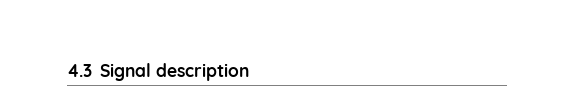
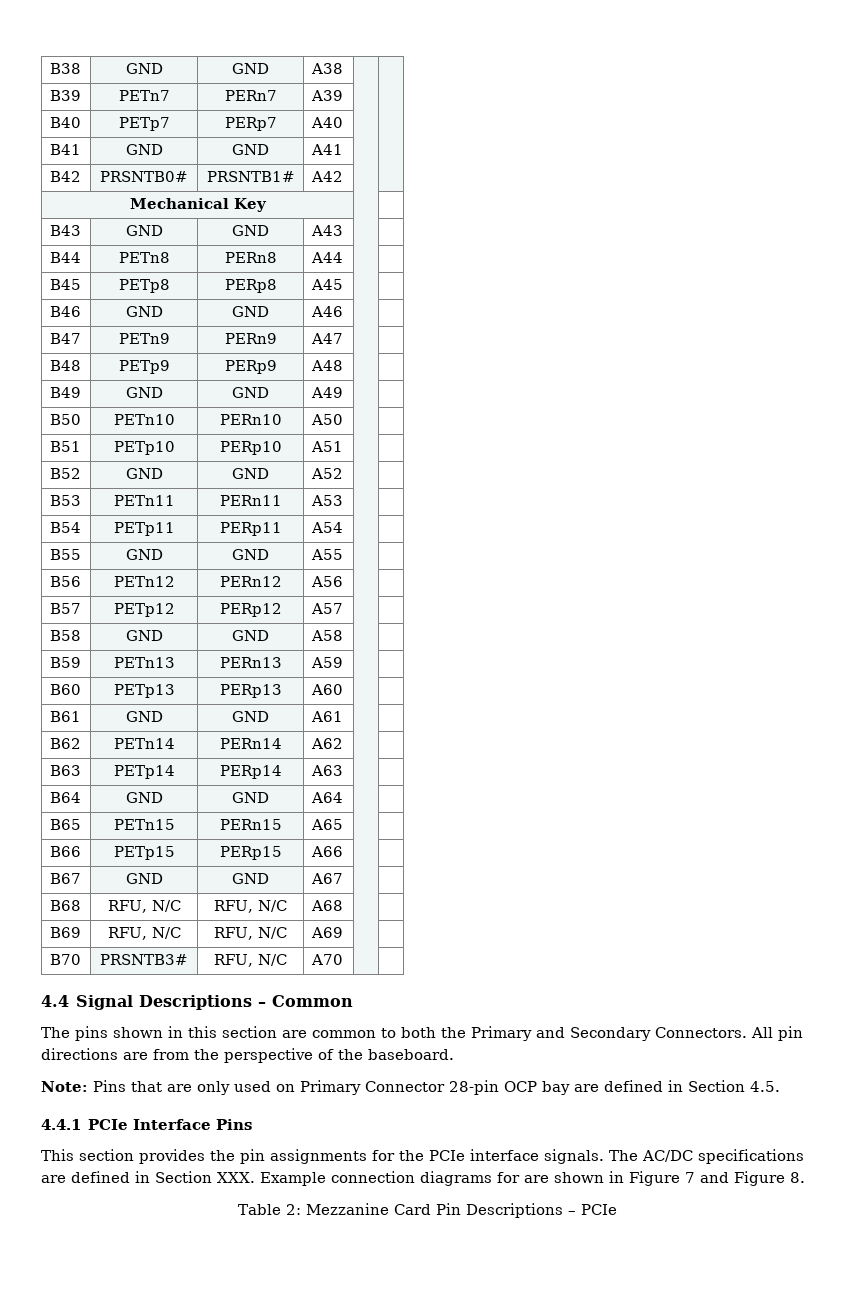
- 4.3 Signal description
+ B38 | GND | GND | A38 | |
+ B39 | PETn7 | PERn7 | A39 | |
+ B40 | PETp7 | PERp7 | A40 | |
+ B41 | GND | GND | A41 | |
+ B42 | PRSNTB0# | PRSNTB1# | A42 | |
+ Mechanical Key | |
+ B43 | GND | GND | A43 | |
+ B44 | PETn8 | PERn8 | A44 | |
+ B45 | PETp8 | PERp8 | A45 | |
+ B46 | GND | GND | A46 | |
+ B47 | PETn9 | PERn9 | A47 | |
+ B48 | PETp9 | PERp9 | A48 | |
+ B49 | GND | GND | A49 | |
+ B50 | PETn10 | PERn10 | A50 | |
+ B51 | PETp10 | PERp10 | A51 | |
+ B52 | GND | GND | A52 | |
+ B53 | PETn11 | PERn11 | A53 | |
+ B54 | PETp11 | PERp11 | A54 | |
+ B55 | GND | GND | A55 | |
+ B56 | PETn12 | PERn12 | A56 | |
+ B57 | PETp12 | PERp12 | A57 | |
+ B58 | GND | GND | A58 | |
+ B59 | PETn13 | PERn13 | A59 | |
+ B60 | PETp13 | PERp13 | A60 | |
+ B61 | GND | GND | A61 | |
+ B62 | PETn14 | PERn14 | A62 | |
+ B63 | PETp14 | PERp14 | A63 | |
+ B64 | GND | GND | A64 | |
+ B65 | PETn15 | PERn15 | A65 | |
+ B66 | PETp15 | PERp15 | A66 | |
+ B67 | GND | GND | A67 | |
+ B68 | RFU, N/C | RFU, N/C | A68 | |
+ B69 | RFU, N/C | RFU, N/C | A69 | |
+ B70 | PRSNTB3# | RFU, N/C | A70 | |
+ 4.4 Signal Descriptions – Common
+ The pins shown in this section are common to both the Primary and Secondary Connectors. All pin directions are from the perspective of the baseboard.
+ Note: Pins that are only used on Primary Connector 28-pin OCP bay are defined in Section 4.5.
+ 4.4.1 PCIe Interface Pins
+ This section provides the pin assignments for the PCIe interface signals. The AC/DC specifications are defined in Section XXX. Example connection diagrams for are shown in Figure 7 and Figure 8.
+ Table 2: Mezzanine Card Pin Descriptions – PCIe

